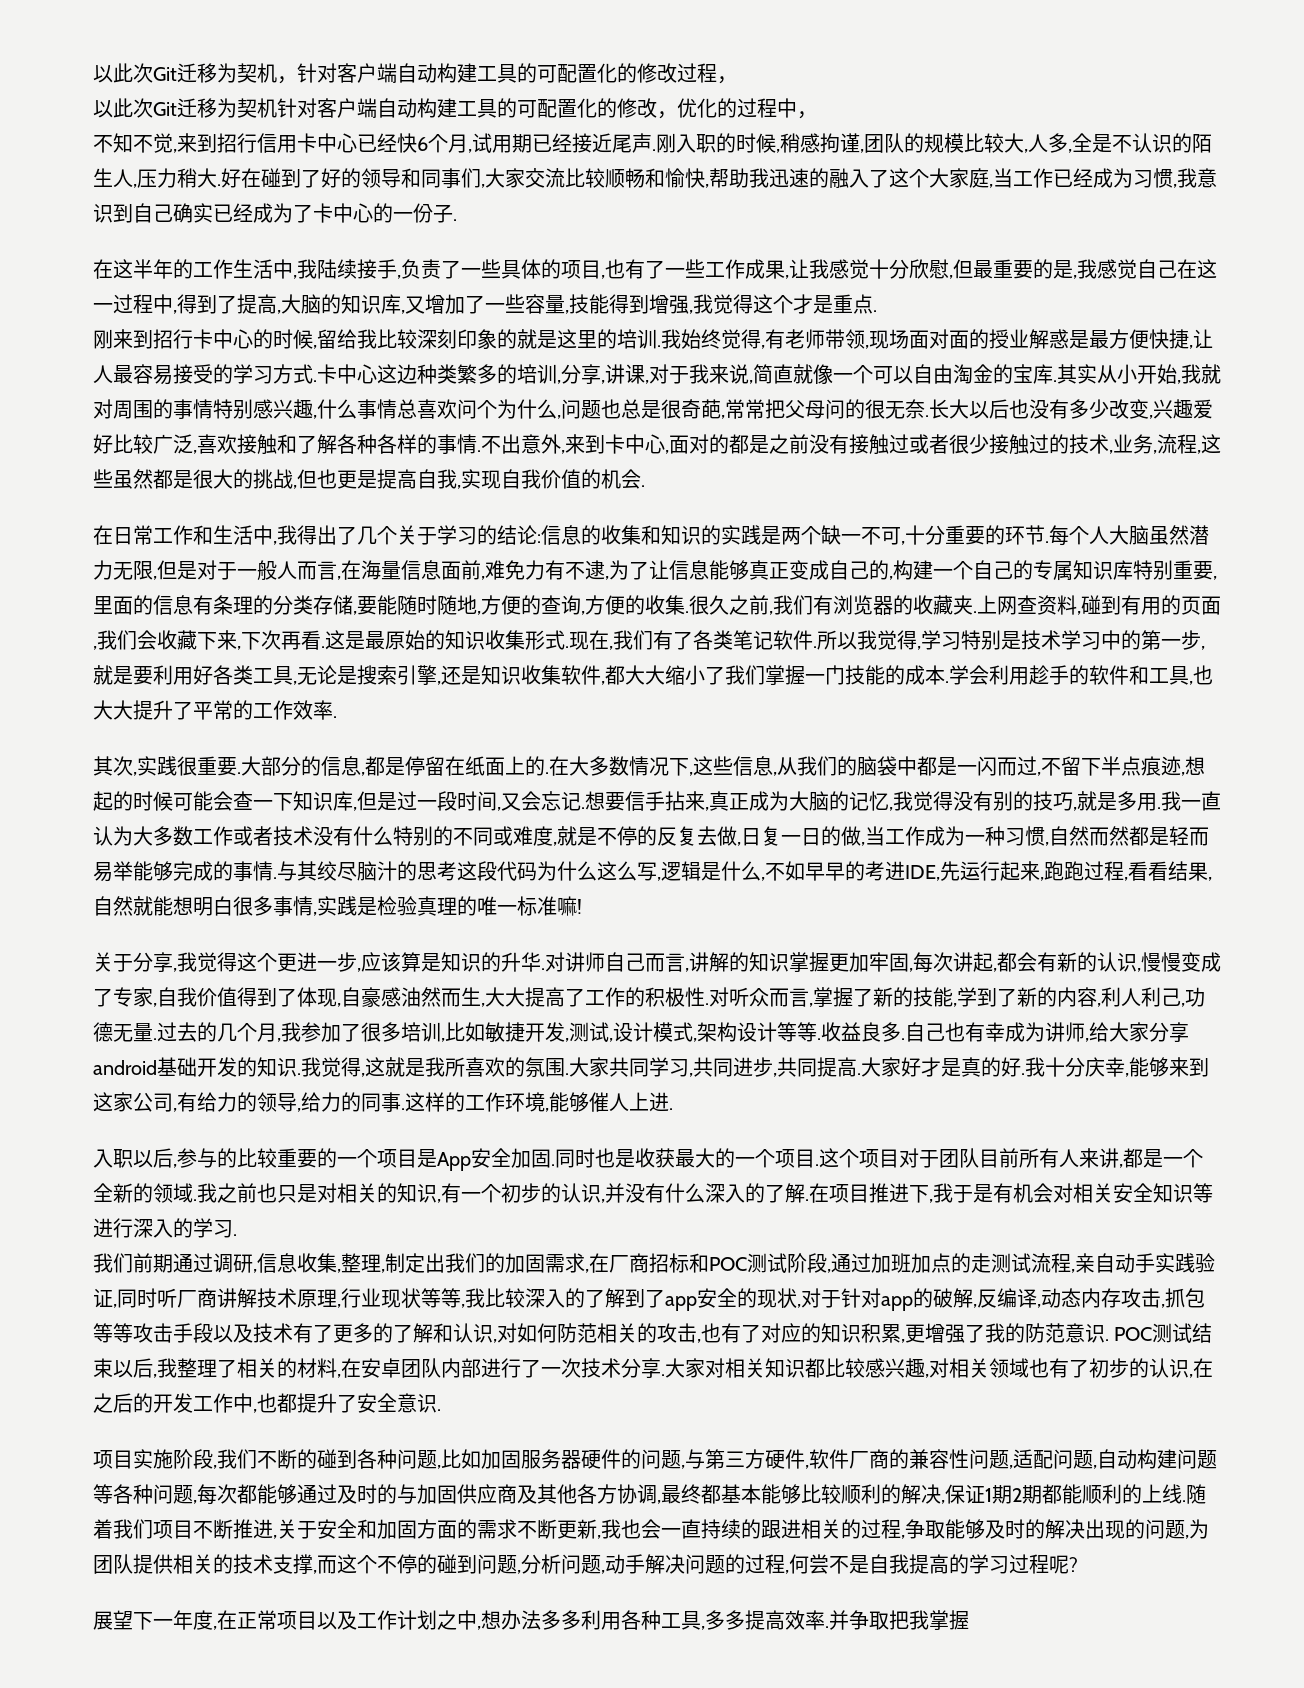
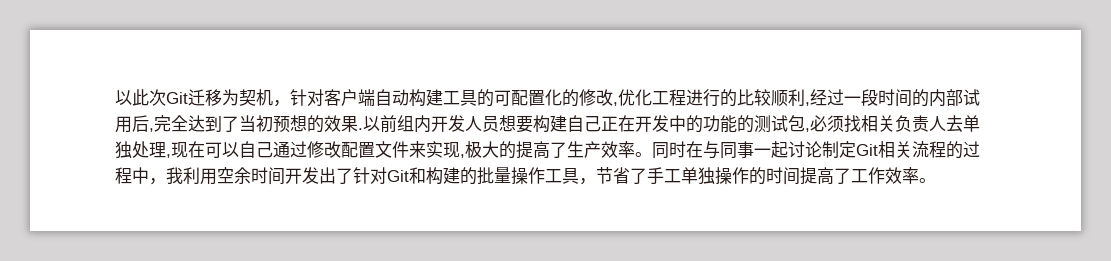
- 以此次Git迁移为契机，针对客户端自动构建工具的可配置化的修改过程，
- 以此次Git迁移为契机针对客户端自动构建工具的可配置化的修改，优化的过程中，
- 不知不觉,来到招行信用卡中心已经快6个月,试用期已经接近尾声.刚入职的时候,稍感拘谨,团队的规模比较大,人多,全是不认识的陌生人,压力稍大.好在碰到了好的领导和同事们,大家交流比较顺畅和愉快,帮助我迅速的融入了这个大家庭,当工作已经成为习惯,我意识到自己确实已经成为了卡中心的一份子.
- 在这半年的工作生活中,我陆续接手,负责了一些具体的项目,也有了一些工作成果,让我感觉十分欣慰,但最重要的是,我感觉自己在这一过程中,得到了提高,大脑的知识库,又增加了一些容量,技能得到增强,我觉得这个才是重点.
- 刚来到招行卡中心的时候,留给我比较深刻印象的就是这里的培训.我始终觉得,有老师带领,现场面对面的授业解惑是最方便快捷,让人最容易接受的学习方式.卡中心这边种类繁多的培训,分享,讲课,对于我来说,简直就像一个可以自由淘金的宝库.其实从小开始,我就对周围的事情特别感兴趣,什么事情总喜欢问个为什么,问题也总是很奇葩,常常把父母问的很无奈.长大以后也没有多少改变,兴趣爱好比较广泛,喜欢接触和了解各种各样的事情.不出意外,来到卡中心,面对的都是之前没有接触过或者很少接触过的技术,业务,流程,这些虽然都是很大的挑战,但也更是提高自我,实现自我价值的机会.
- 在日常工作和生活中,我得出了几个关于学习的结论:信息的收集和知识的实践是两个缺一不可,十分重要的环节.每个人大脑虽然潜力无限,但是对于一般人而言,在海量信息面前,难免力有不逮,为了让信息能够真正变成自己的,构建一个自己的专属知识库特别重要,里面的信息有条理的分类存储,要能随时随地,方便的查询,方便的收集.很久之前,我们有浏览器的收藏夹.上网查资料,碰到有用的页面,我们会收藏下来,下次再看.这是最原始的知识收集形式.现在,我们有了各类笔记软件.所以我觉得,学习特别是技术学习中的第一步,就是要利用好各类工具,无论是搜索引擎,还是知识收集软件,都大大缩小了我们掌握一门技能的成本.学会利用趁手的软件和工具,也大大提升了平常的工作效率.
- 其次,实践很重要.大部分的信息,都是停留在纸面上的.在大多数情况下,这些信息,从我们的脑袋中都是一闪而过,不留下半点痕迹,想起的时候可能会查一下知识库,但是过一段时间,又会忘记.想要信手拈来,真正成为大脑的记忆,我觉得没有别的技巧,就是多用.我一直认为大多数工作或者技术没有什么特别的不同或难度,就是不停的反复去做,日复一日的做,当工作成为一种习惯,自然而然都是轻而易举能够完成的事情.与其绞尽脑汁的思考这段代码为什么这么写,逻辑是什么,不如早早的考进IDE,先运行起来,跑跑过程,看看结果,自然就能想明白很多事情,实践是检验真理的唯一标准嘛!
- 关于分享,我觉得这个更进一步,应该算是知识的升华.对讲师自己而言,讲解的知识掌握更加牢固,每次讲起,都会有新的认识,慢慢变成了专家,自我价值得到了体现,自豪感油然而生,大大提高了工作的积极性.对听众而言,掌握了新的技能,学到了新的内容,利人利己,功德无量.过去的几个月,我参加了很多培训,比如敏捷开发,测试,设计模式,架构设计等等.收益良多.自己也有幸成为讲师,给大家分享android基础开发的知识.我觉得,这就是我所喜欢的氛围.大家共同学习,共同进步,共同提高.大家好才是真的好.我十分庆幸,能够来到这家公司,有给力的领导,给力的同事.这样的工作环境,能够催人上进.
- 入职以后,参与的比较重要的一个项目是App安全加固.同时也是收获最大的一个项目.这个项目对于团队目前所有人来讲,都是一个全新的领域.我之前也只是对相关的知识,有一个初步的认识,并没有什么深入的了解.在项目推进下,我于是有机会对相关安全知识等进行深入的学习.
- 我们前期通过调研,信息收集,整理,制定出我们的加固需求,在厂商招标和POC测试阶段,通过加班加点的走测试流程,亲自动手实践验证,同时听厂商讲解技术原理,行业现状等等,我比较深入的了解到了app安全的现状,对于针对app的破解,反编译,动态内存攻击,抓包等等攻击手段以及技术有了更多的了解和认识,对如何防范相关的攻击,也有了对应的知识积累,更增强了我的防范意识. POC测试结束以后,我整理了相关的材料,在安卓团队内部进行了一次技术分享.大家对相关知识都比较感兴趣,对相关领域也有了初步的认识,在之后的开发工作中,也都提升了安全意识.
- 项目实施阶段,我们不断的碰到各种问题,比如加固服务器硬件的问题,与第三方硬件,软件厂商的兼容性问题,适配问题,自动构建问题等各种问题,每次都能够通过及时的与加固供应商及其他各方协调,最终都基本能够比较顺利的解决,保证1期2期都能顺利的上线.随着我们项目不断推进,关于安全和加固方面的需求不断更新,我也会一直持续的跟进相关的过程,争取能够及时的解决出现的问题,为团队提供相关的技术支撑,而这个不停的碰到问题,分析问题,动手解决问题的过程,何尝不是自我提高的学习过程呢?
- 展望下一年度,在正常项目以及工作计划之中,想办法多多利用各种工具,多多提高效率.并争取把我掌握
+ 以此次Git迁移为契机，针对客户端自动构建工具的可配置化的修改,优化工程进行的比较顺利,经过一段时间的内部试用后,完全达到了当初预想的效果.以前组内开发人员想要构建自己正在开发中的功能的测试包,必须找相关负责人去单独处理,现在可以自己通过修改配置文件来实现,极大的提高了生产效率。同时在与同事一起讨论制定Git相关流程的过程中，我利用空余时间开发出了针对Git和构建的批量操作工具，节省了手工单独操作的时间提高了工作效率。

